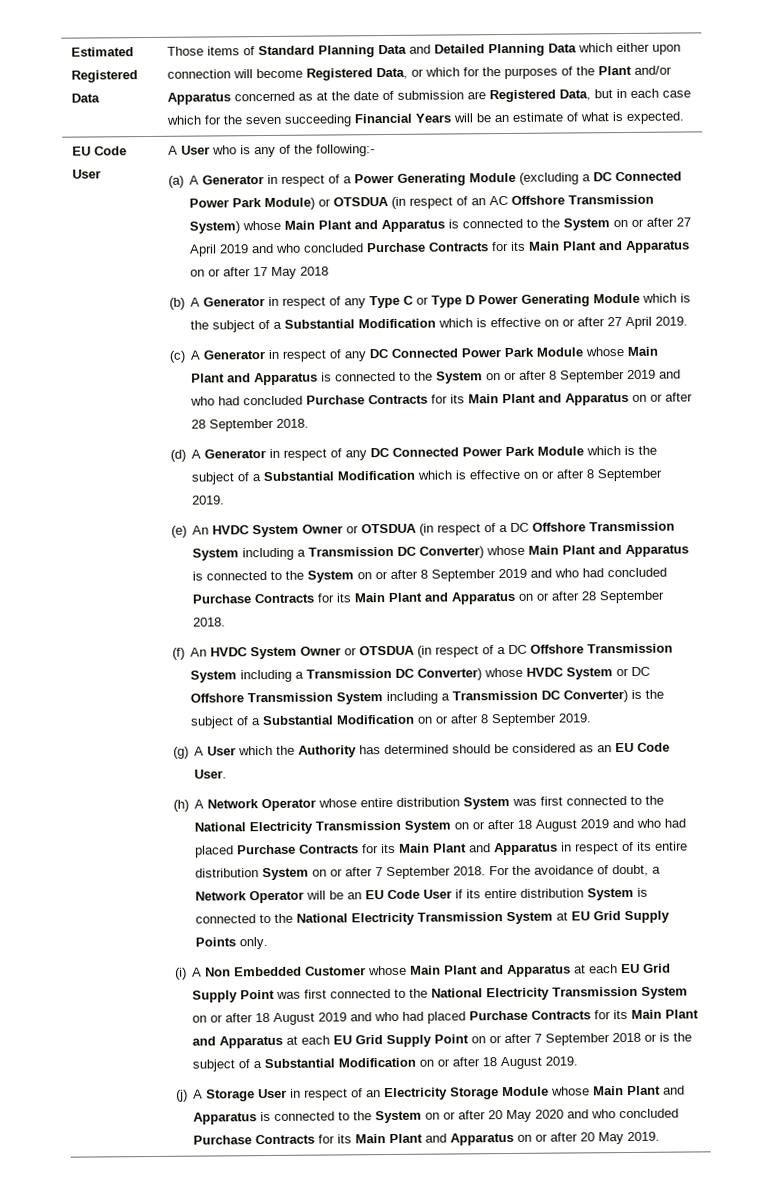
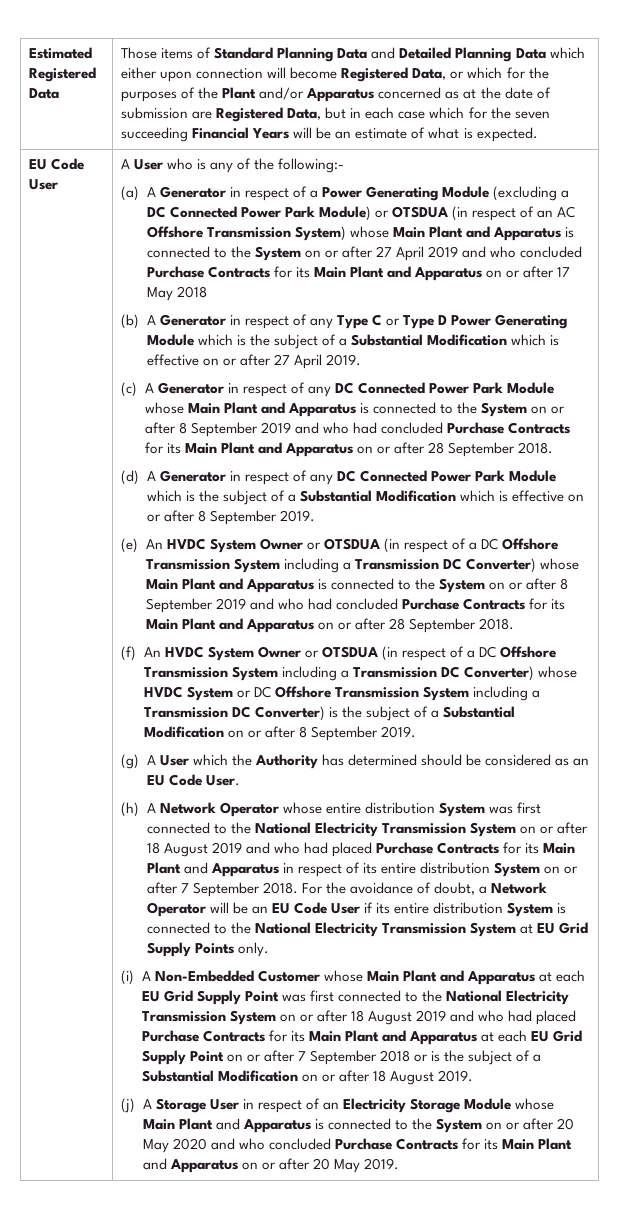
- (i) A Non Embedded Customer whose Main Plant and Apparatus at each EU Grid Supply Point was first connected to the National Electricity Transmission System on or after 18 August 2019 and who had placed Purchase Contracts for its Main Plant and Apparatus at each EU Grid Supply Point on or after 7 September 2018 or is the subject of a Substantial Modification on or after 18 August 2019.
+ (i) A Non-Embedded Customer whose Main Plant and Apparatus at each EU Grid Supply Point was first connected to the National Electricity Transmission System on or after 18 August 2019 and who had placed Purchase Contracts for its Main Plant and Apparatus at each EU Grid Supply Point on or after 7 September 2018 or is the subject of a Substantial Modification on or after 18 August 2019.

